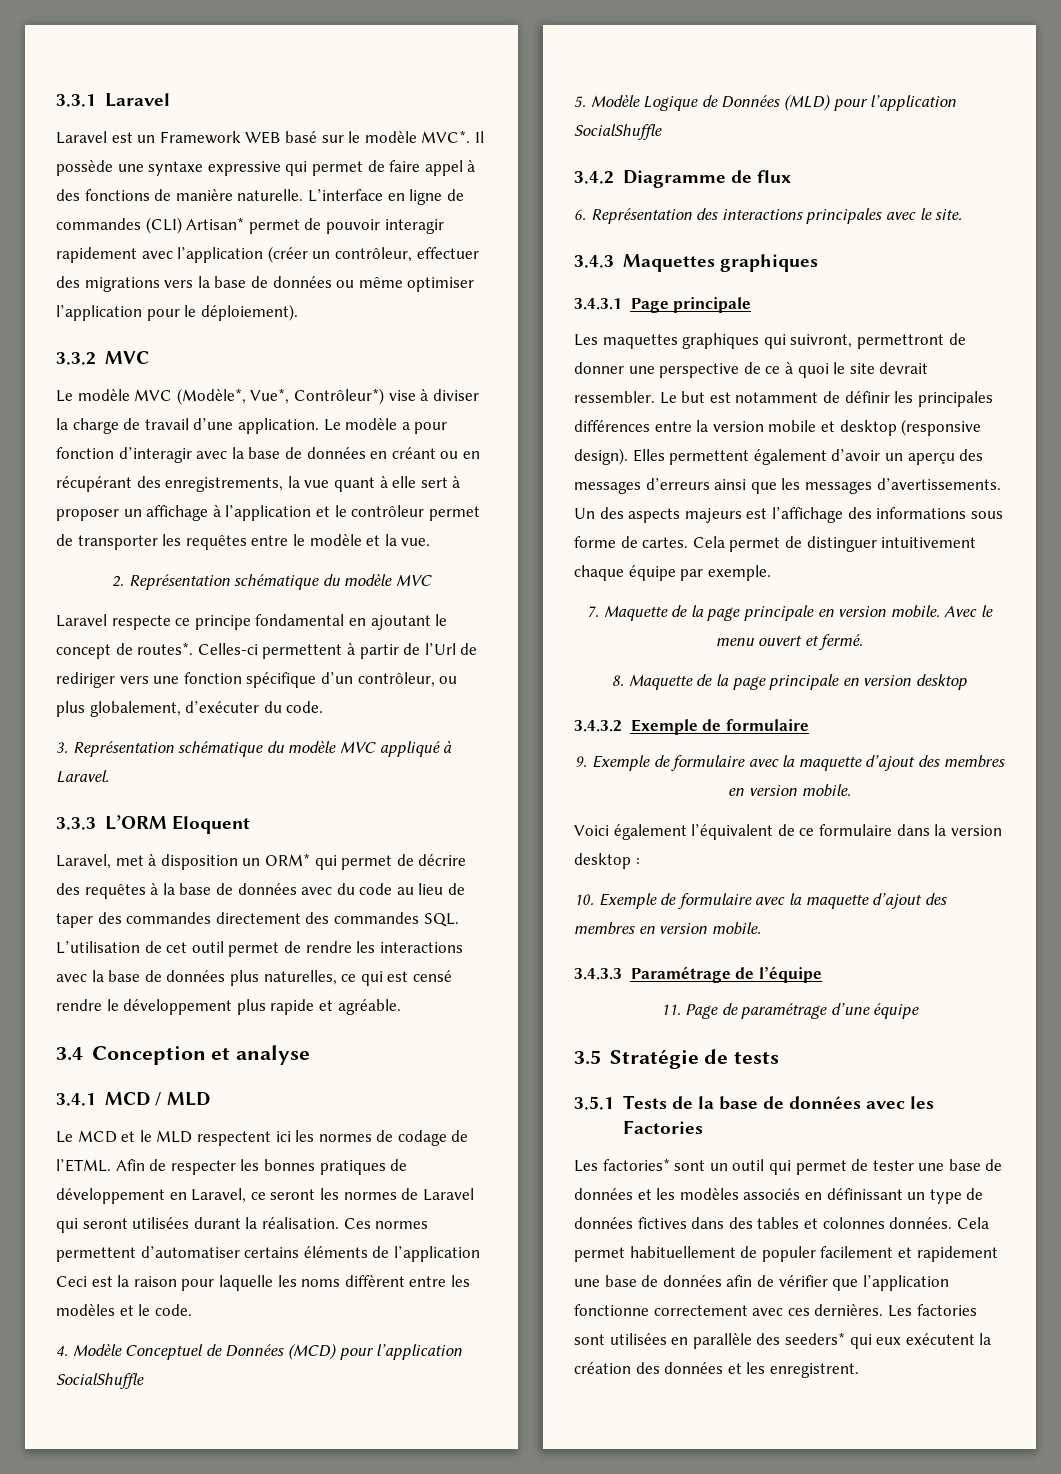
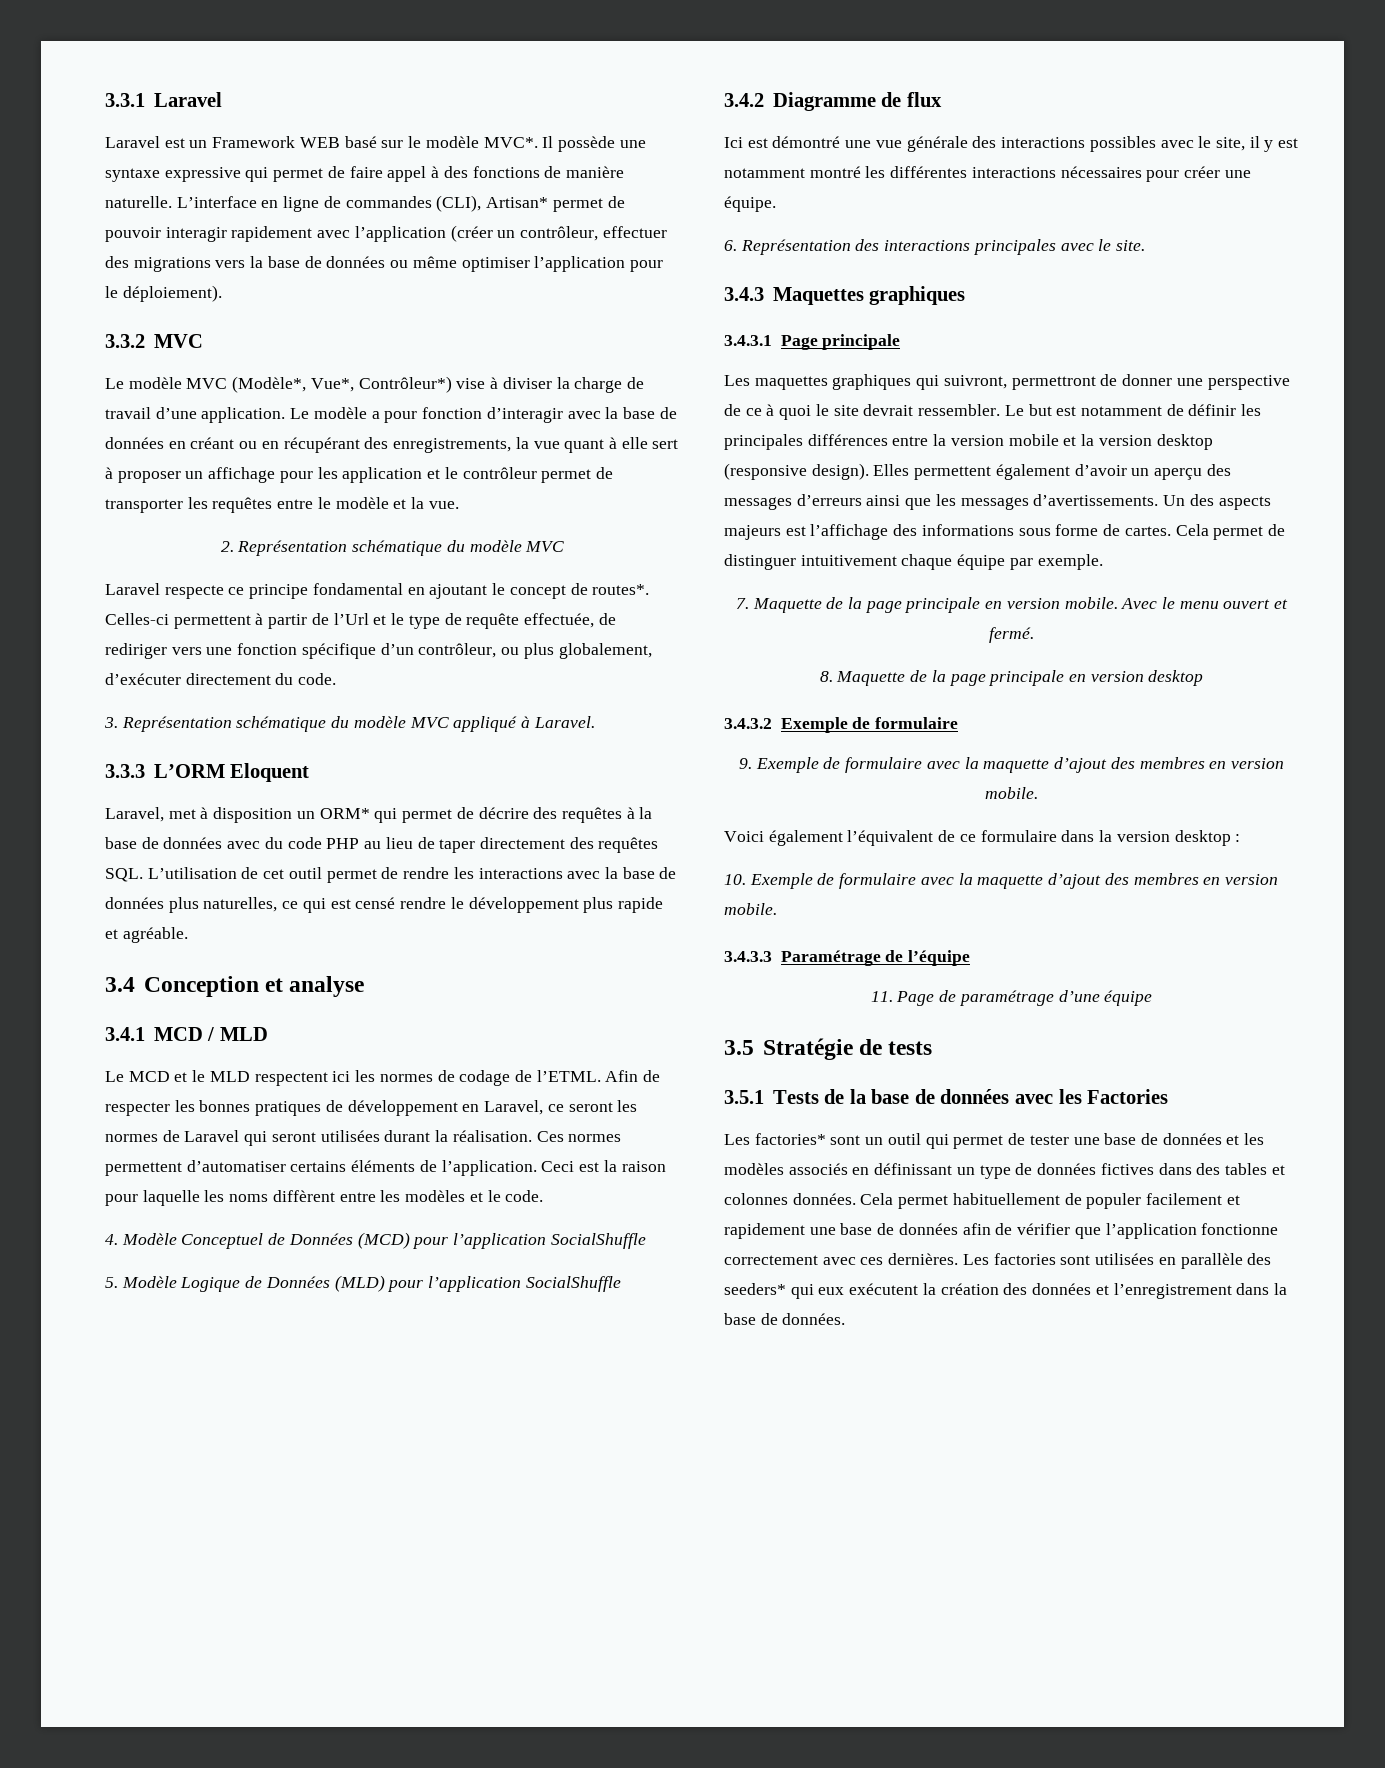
- L’interface en ligne de commandes (CLI) Artisan* permet de pouvoir interagir rapidement avec l’application (créer un contrôleur, effectuer des migrations vers la base de données ou même optimiser l’application pour le déploiement).
+ L’interface en ligne de commandes (CLI), Artisan* permet de pouvoir interagir rapidement avec l’application (créer un contrôleur, effectuer des migrations vers la base de données ou même optimiser l’application pour le déploiement).
- Le modèle a pour fonction d’interagir avec la base de données en créant ou en récupérant des enregistrements, la vue quant à elle sert à proposer un affichage à l’application et le contrôleur permet de transporter les requêtes entre le modèle et la vue.
+ Le modèle a pour fonction d’interagir avec la base de données en créant ou en récupérant des enregistrements, la vue quant à elle sert à proposer un affichage pour les application et le contrôleur permet de transporter les requêtes entre le modèle et la vue.
- Celles-ci permettent à partir de l’Url de rediriger vers une fonction spécifique d’un contrôleur, ou plus globalement, d’exécuter du code.
+ Celles-ci permettent à partir de l’Url et le type de requête effectuée, de rediriger vers une fonction spécifique d’un contrôleur, ou plus globalement, d’exécuter directement du code.
- Laravel, met à disposition un ORM* qui permet de décrire des requêtes à la base de données avec du code au lieu de taper des commandes directement des commandes SQL. L’utilisation de cet outil permet de rendre les interactions avec la base de données plus naturelles, ce qui est censé rendre le développement plus rapide et agréable.
+ Laravel, met à disposition un ORM* qui permet de décrire des requêtes à la base de données avec du code PHP au lieu de taper directement des requêtes SQL. L’utilisation de cet outil permet de rendre les interactions avec la base de données plus naturelles, ce qui est censé rendre le développement plus rapide et agréable.
- Ces normes permettent d’automatiser certains éléments de l’application Ceci est la raison pour laquelle les noms diffèrent entre les modèles et le code.
+ Ces normes permettent d’automatiser certains éléments de l’application. Ceci est la raison pour laquelle les noms diffèrent entre les modèles et le code.
+ Ici est démontré une vue générale des interactions possibles avec le site, il y est notamment montré les différentes interactions nécessaires pour créer une équipe.
- Le but est notamment de définir les principales différences entre la version mobile et desktop (responsive design).
+ Le but est notamment de définir les principales différences entre la version mobile et la version desktop (responsive design).
- Les factories sont utilisées en parallèle des seeders* qui eux exécutent la création des données et les enregistrent.
+ Les factories sont utilisées en parallèle des seeders* qui eux exécutent la création des données et l’enregistrement dans la base de données.

